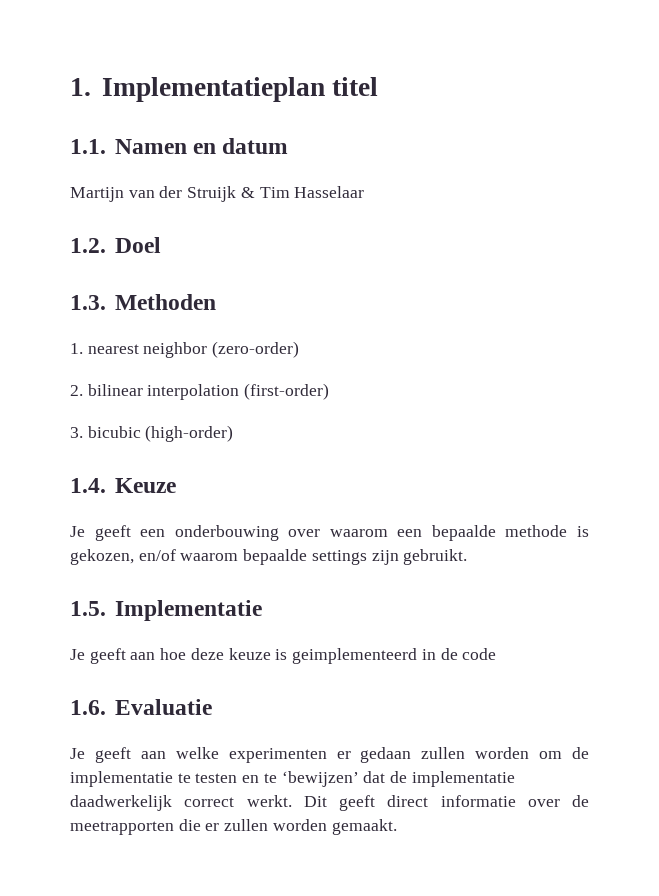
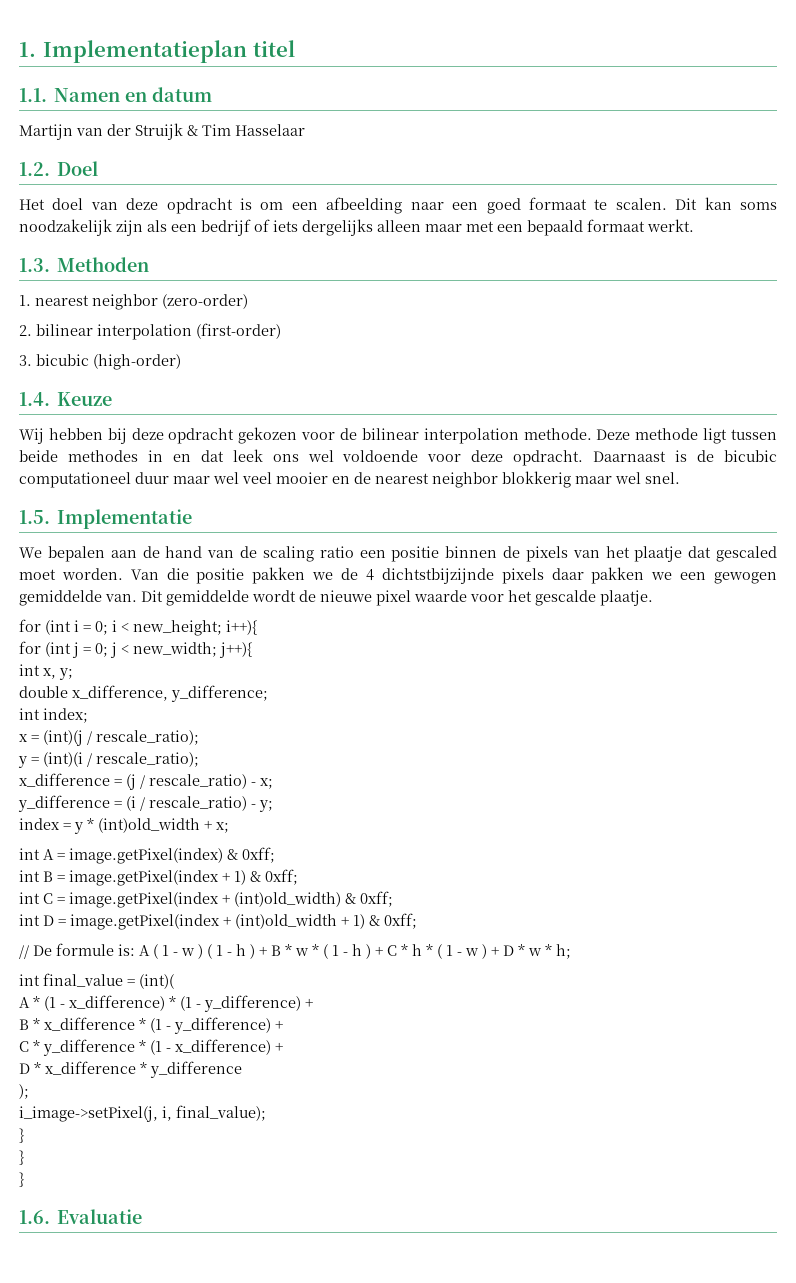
+ Het doel van deze opdracht is om een afbeelding naar een goed formaat te scalen. Dit kan soms noodzakelijk zijn als een bedrijf of iets dergelijks alleen maar met een bepaald formaat werkt.
- Je geeft een onderbouwing over waarom een bepaalde methode is gekozen, en/of waarom bepaalde settings zijn gebruikt.
+ Wij hebben bij deze opdracht gekozen voor de bilinear interpolation methode. Deze methode ligt tussen beide methodes in en dat leek ons wel voldoende voor deze opdracht. Daarnaast is de bicubic computationeel duur maar wel veel mooier en de nearest neighbor blokkerig maar wel snel.
  1.5. Implementatie
- Je geeft aan hoe deze keuze is geimplementeerd in de code
+ We bepalen aan de hand van de scaling ratio een positie binnen de pixels van het plaatje dat gescaled moet worden. Van die positie pakken we de 4 dichtstbijzijnde pixels daar pakken we een gewogen gemiddelde van. Dit gemiddelde wordt de nieuwe pixel waarde voor het gescalde plaatje.
+ for (int i = 0; i < new_height; i++){
+ for (int j = 0; j < new_width; j++){
+ int x, y;
+ double x_difference, y_difference;
+ int index;
+ x = (int)(j / rescale_ratio);
+ y = (int)(i / rescale_ratio);
+ x_difference = (j / rescale_ratio) - x;
+ y_difference = (i / rescale_ratio) - y;
+ index = y * (int)old_width + x;
+ int A = image.getPixel(index) & 0xff;
+ int B = image.getPixel(index + 1) & 0xff;
+ int C = image.getPixel(index + (int)old_width) & 0xff;
+ int D = image.getPixel(index + (int)old_width + 1) & 0xff;
+ // De formule is: A ( 1 - w ) ( 1 - h ) + B * w * ( 1 - h ) + C * h * ( 1 - w ) + D * w * h;
+ int final_value = (int)(
+ A * (1 - x_difference) * (1 - y_difference) +
+ B * x_difference * (1 - y_difference) +
+ C * y_difference * (1 - x_difference) +
+ D * x_difference * y_difference
+ );
+ i_image->setPixel(j, i, final_value);
+ }
+ }
+ }
  1.6. Evaluatie
- Je geeft aan welke experimenten er gedaan zullen worden om de implementatie te testen en te ‘bewijzen’ dat de implementatie daadwerkelijk correct werkt. Dit geeft direct informatie over de meetrapporten die er zullen worden gemaakt.

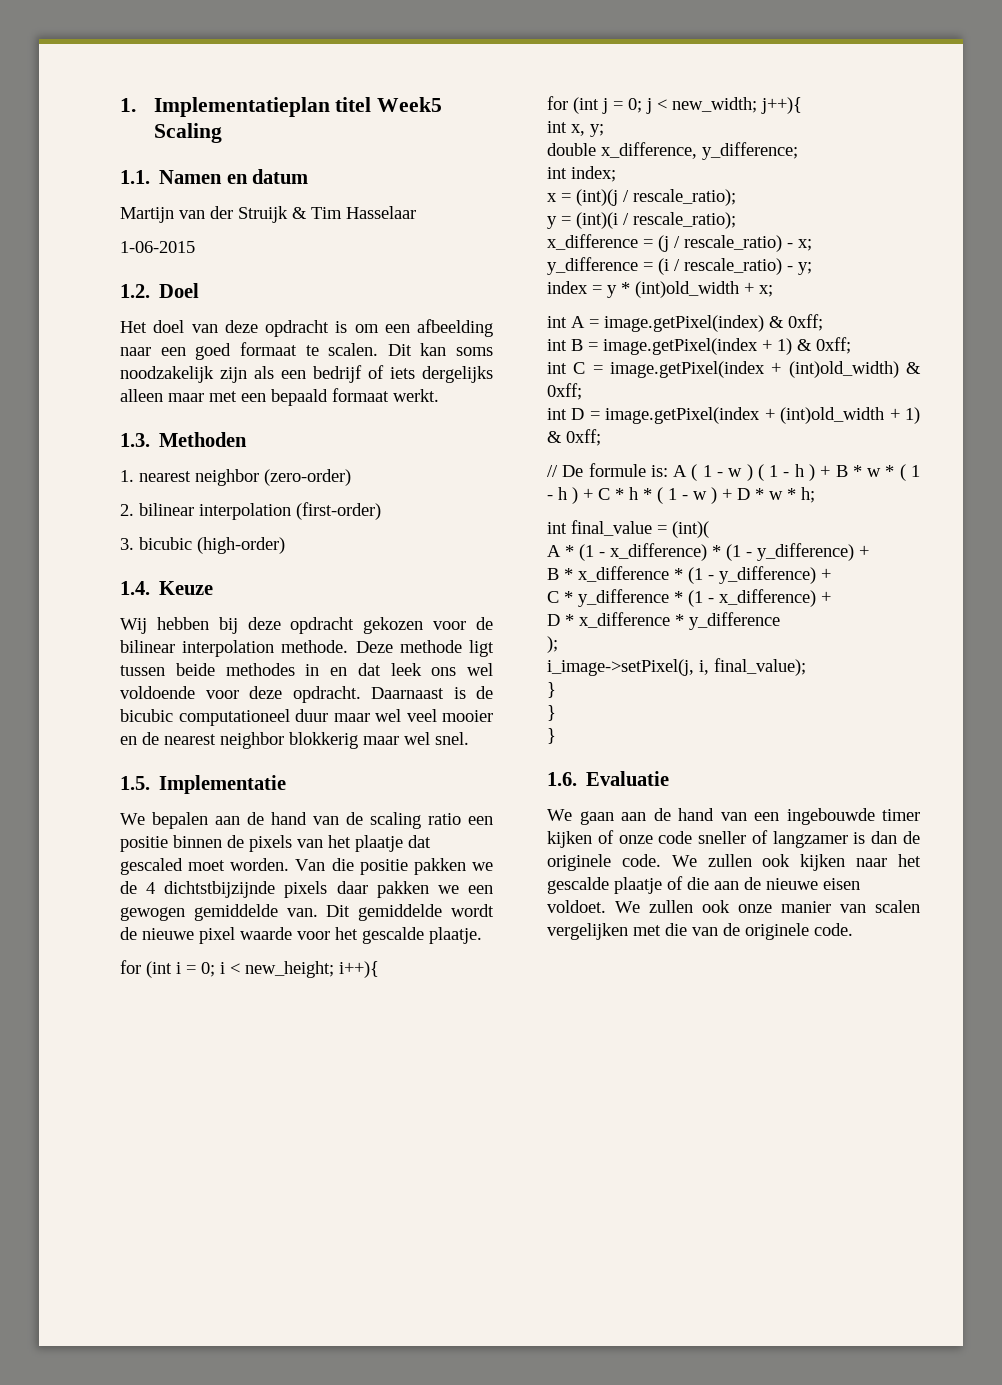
- 1. Implementatieplan titel
+ 1. Implementatieplan titel Week5 Scaling
+ 1-06-2015
+ We gaan aan de hand van een ingebouwde timer kijken of onze code sneller of langzamer is dan de originele code. We zullen ook kijken naar het gescalde plaatje of die aan de nieuwe eisen voldoet. We zullen ook onze manier van scalen vergelijken met die van de originele code.

